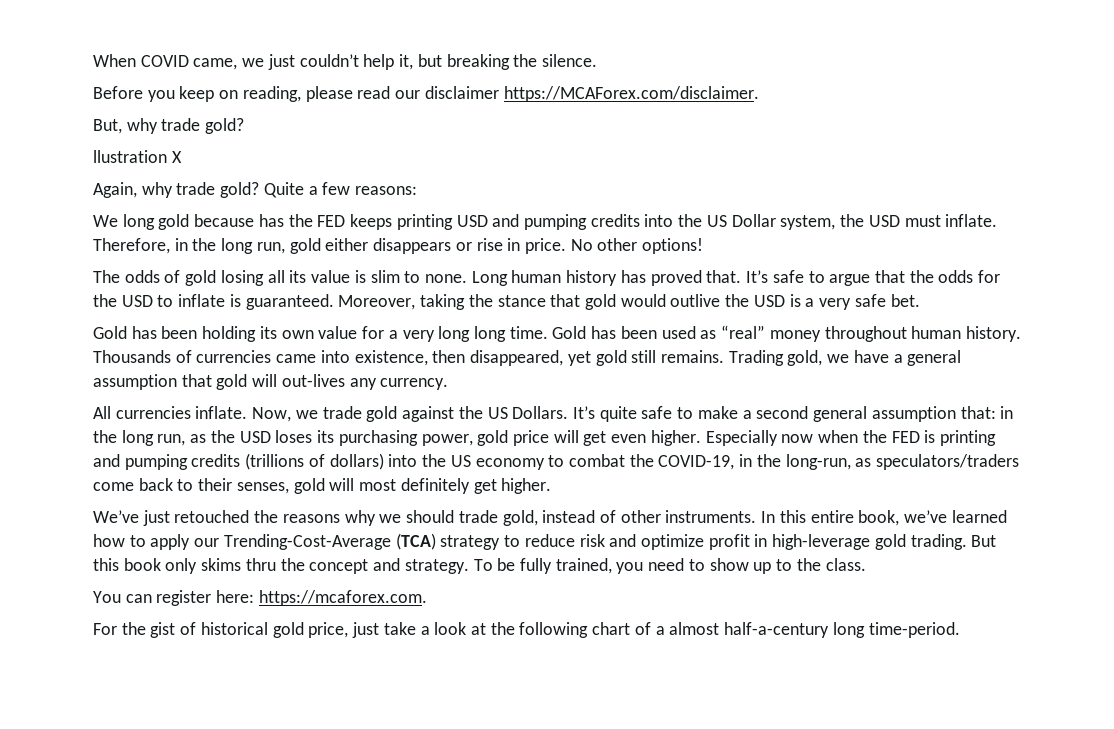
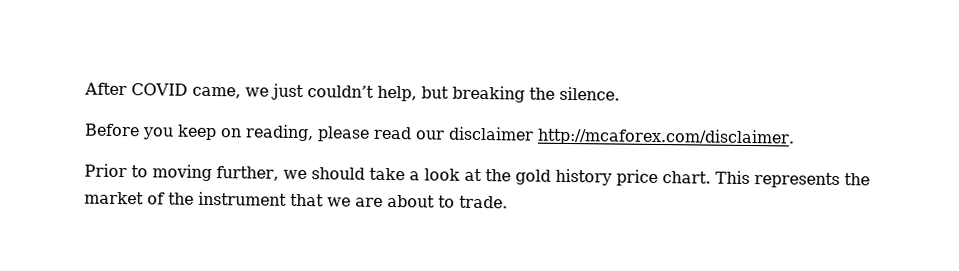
- When COVID came, we just couldn’t help it, but breaking the silence.
+ After COVID came, we just couldn’t help, but breaking the silence.
- Before you keep on reading, please read our disclaimer https://MCAForex.com/disclaimer.
- But, why trade gold?
- llustration X
- Again, why trade gold? Quite a few reasons:
- We long gold because has the FED keeps printing USD and pumping credits into the US Dollar system, the USD must inflate. Therefore, in the long run, gold either disappears or rise in price. No other options!
- The odds of gold losing all its value is slim to none. Long human history has proved that. It’s safe to argue that the odds for the USD to inflate is guaranteed. Moreover, taking the stance that gold would outlive the USD is a very safe bet.
- Gold has been holding its own value for a very long long time. Gold has been used as “real” money throughout human history. Thousands of currencies came into existence, then disappeared, yet gold still remains. Trading gold, we have a general assumption that gold will out-lives any currency.
- All currencies inflate. Now, we trade gold against the US Dollars. It’s quite safe to make a second general assumption that: in the long run, as the USD loses its purchasing power, gold price will get even higher. Especially now when the FED is printing and pumping credits (trillions of dollars) into the US economy to combat the COVID-19, in the long-run, as speculators/traders come back to their senses, gold will most definitely get higher.
- We’ve just retouched the reasons why we should trade gold, instead of other instruments. In this entire book, we’ve learned how to apply our Trending-Cost-Average (TCA) strategy to reduce risk and optimize profit in high-leverage gold trading. But this book only skims thru the concept and strategy. To be fully trained, you need to show up to the class.
- You can register here: https://mcaforex.com.
- For the gist of historical gold price, just take a look at the following chart of a almost half-a-century long time-period.
+ Before you keep on reading, please read our disclaimer http://mcaforex.com/disclaimer.
+ Prior to moving further, we should take a look at the gold history price chart. This represents the market of the instrument that we are about to trade.

